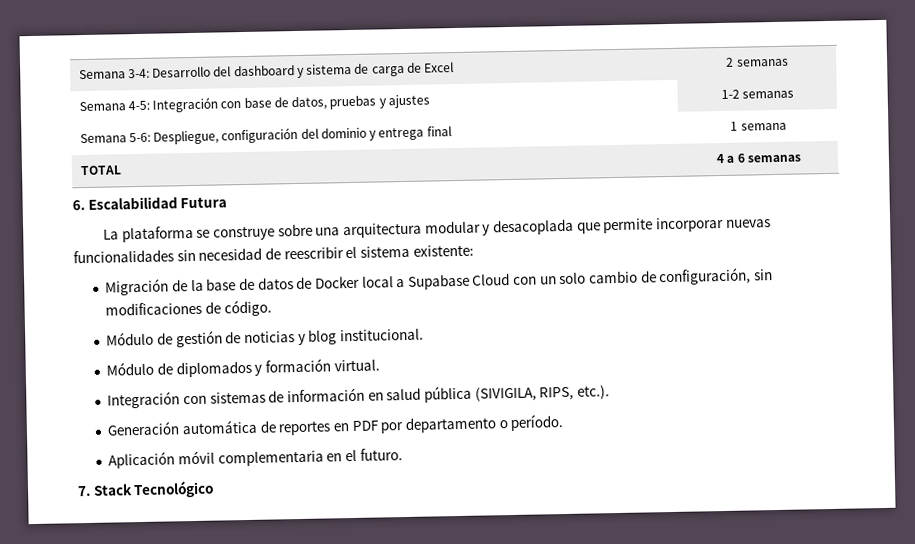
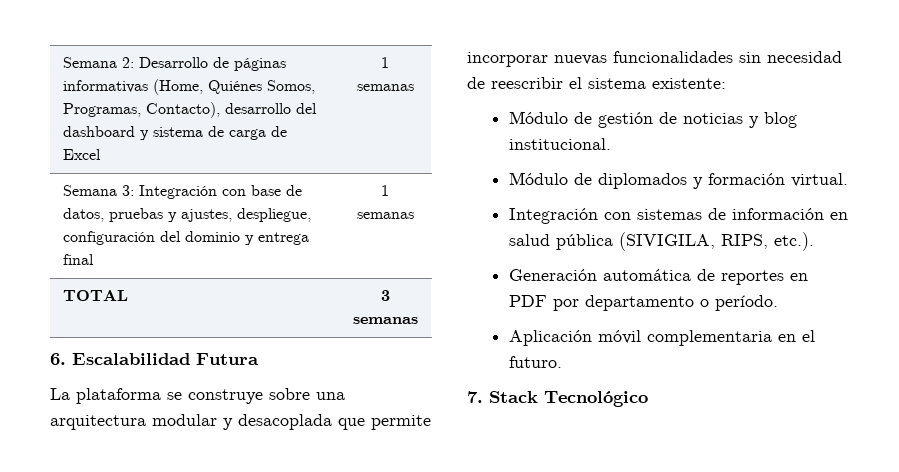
- Semana 3-4: Desarrollo del dashboard y sistema de carga de Excel | 2 semanas
- Semana 4-5: Integración con base de datos, pruebas y ajustes | 1-2 semanas
- Semana 5-6: Despliegue, configuración del dominio y entrega final | 1 semana
+ Semana 2: Desarrollo de páginas informativas (Home, Quiénes Somos, Programas, Contacto), desarrollo del dashboard y sistema de carga de Excel | 1 semanas
+ Semana 3: Integración con base de datos, pruebas y ajustes, despliegue, configuración del dominio y entrega final | 1 semanas
- TOTAL | 4 a 6 semanas
+ TOTAL | 3 semanas
- Migración de la base de datos de Docker local a Supabase Cloud con un solo cambio de configuración, sin modificaciones de código.

